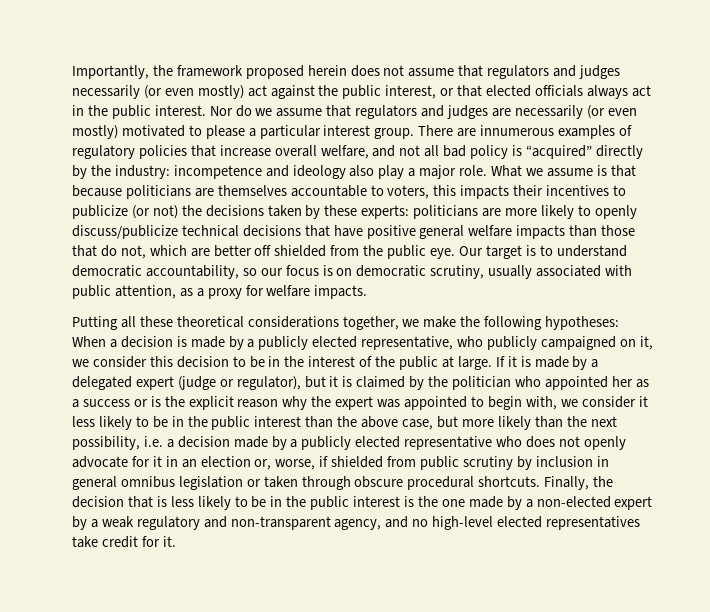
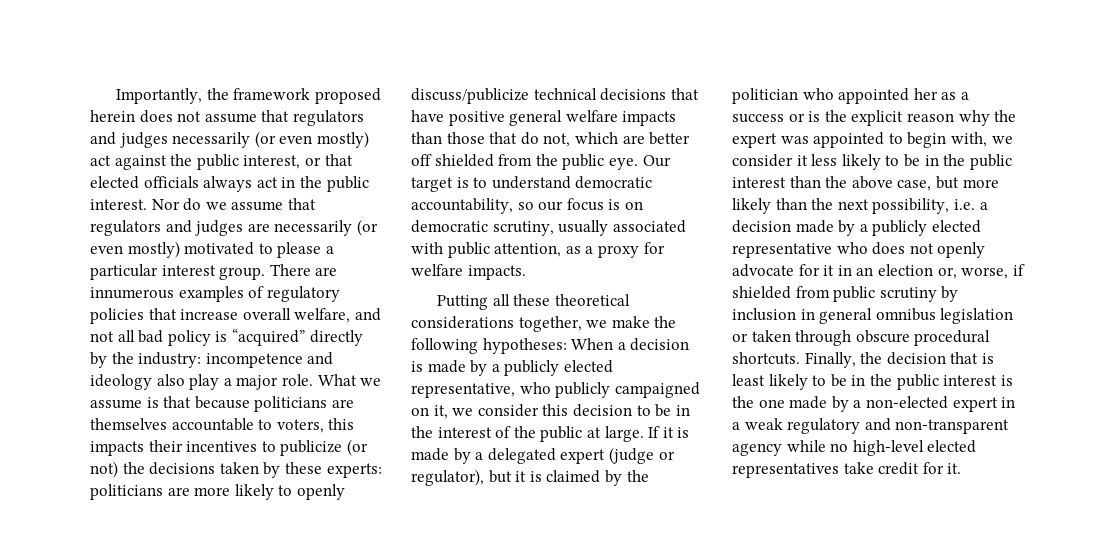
- Finally, the decision that is less likely to be in the public interest is the one made by a non-elected expert by a weak regulatory and non-transparent agency, and no high-level elected representatives take credit for it.
+ Finally, the decision that is least likely to be in the public interest is the one made by a non-elected expert in a weak regulatory and non-transparent agency while no high-level elected representatives take credit for it.

